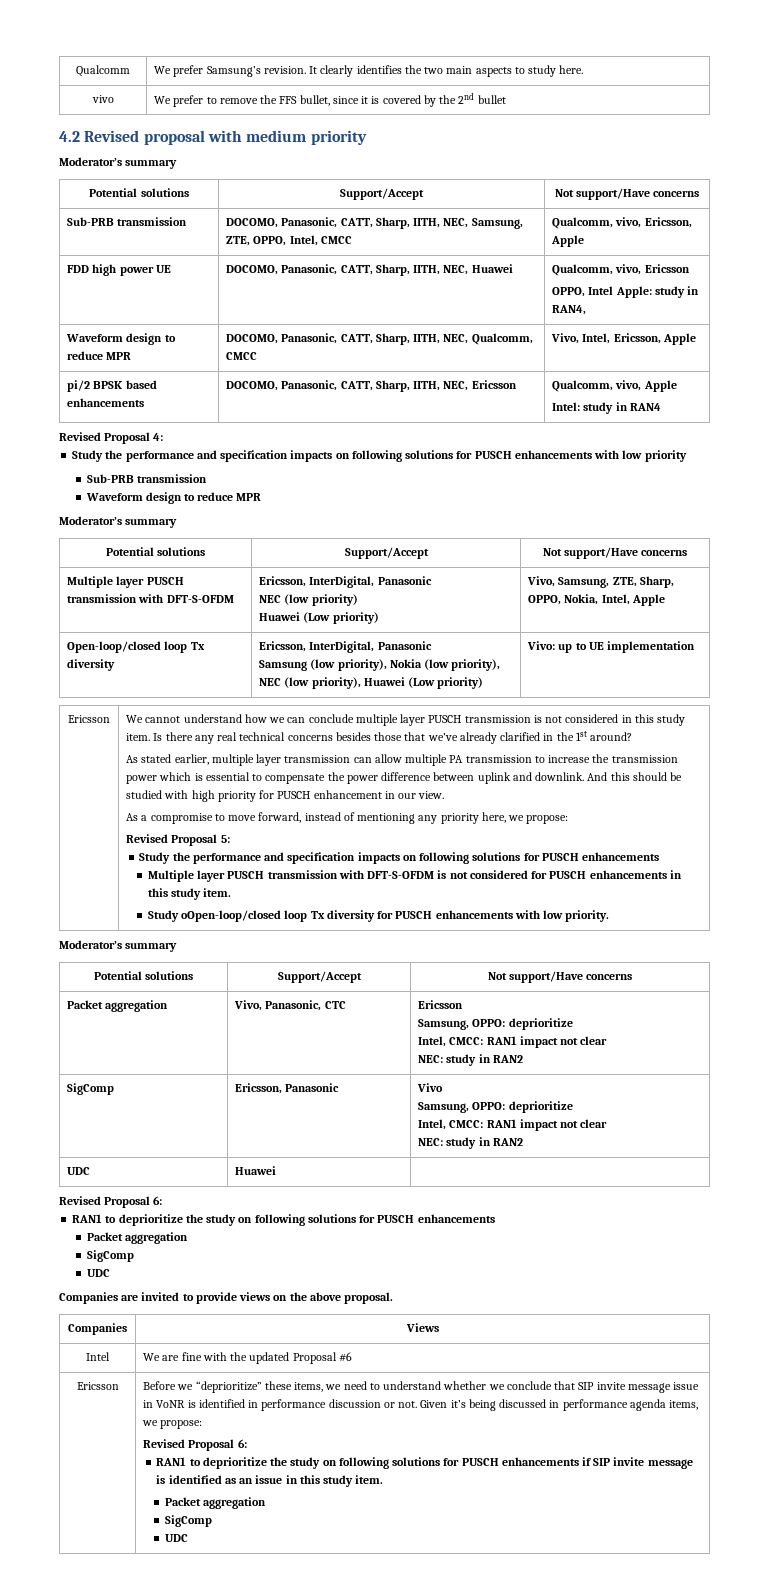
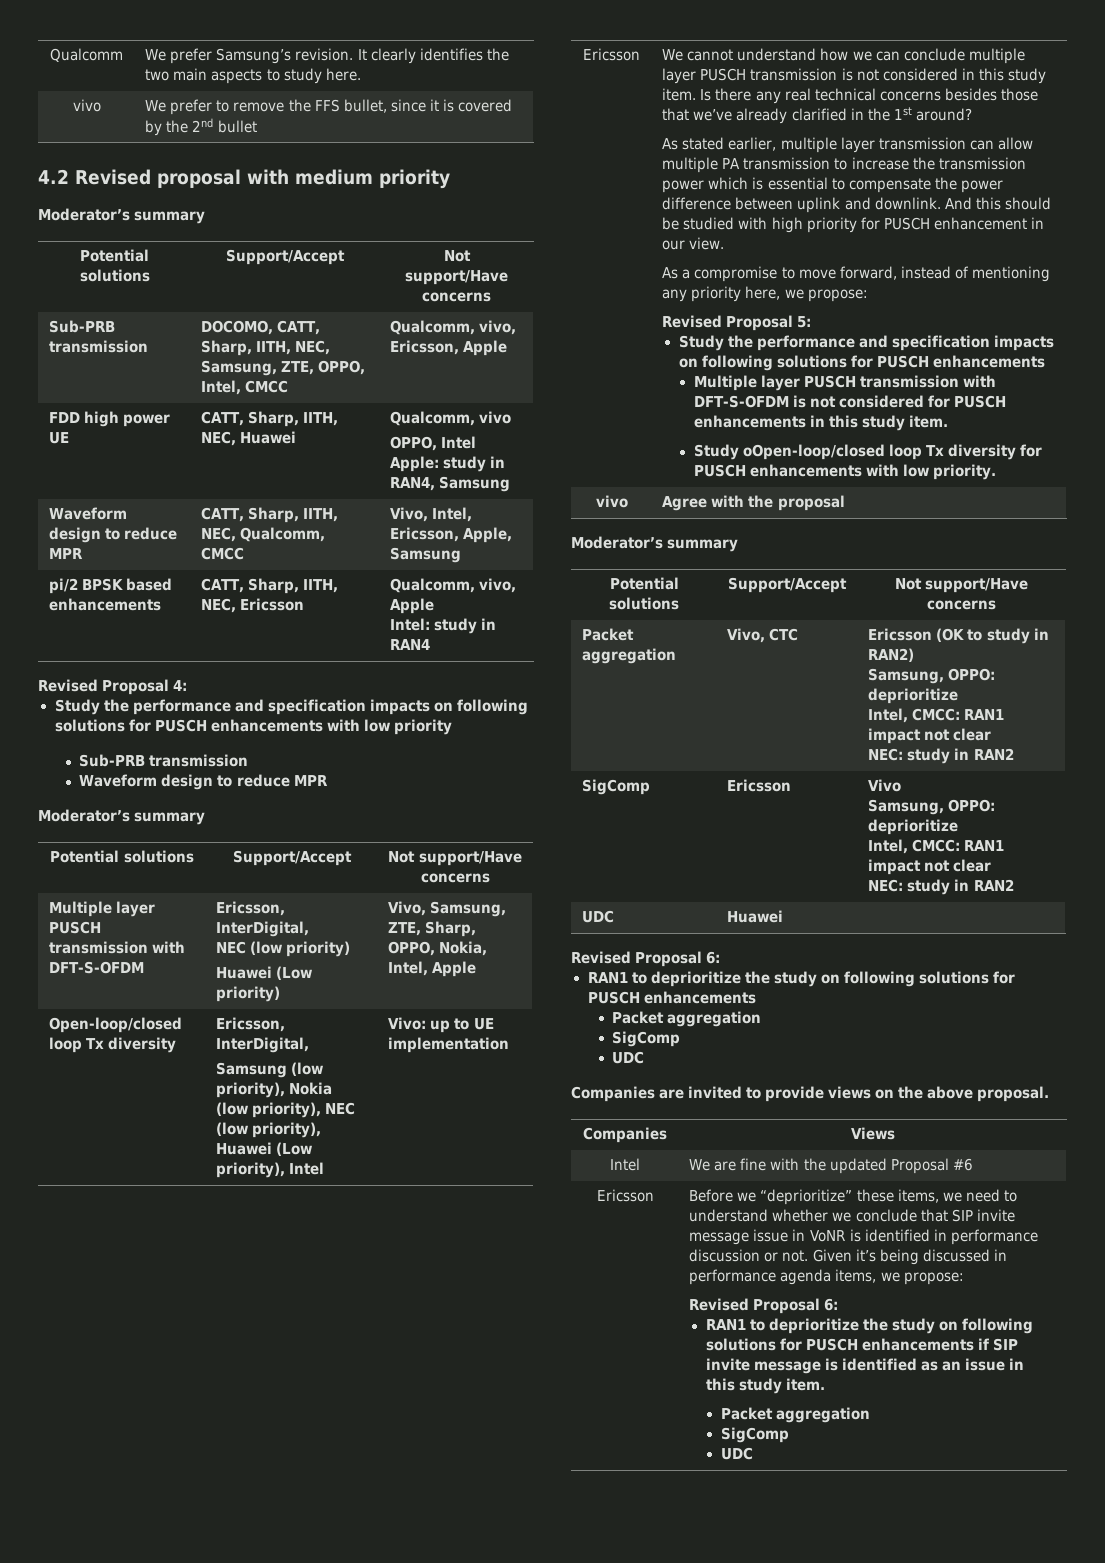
- Sub-PRB transmission | DOCOMO, Panasonic, CATT, Sharp, IITH, NEC, Samsung, ZTE, OPPO, Intel, CMCC | Qualcomm, vivo, Ericsson, Apple
+ Sub-PRB transmission | DOCOMO, CATT, Sharp, IITH, NEC, Samsung, ZTE, OPPO, Intel, CMCC | Qualcomm, vivo, Ericsson, Apple
- FDD high power UE | DOCOMO, Panasonic, CATT, Sharp, IITH, NEC, Huawei | Qualcomm, vivo, Ericsson
- OPPO, Intel Apple: study in RAN4,
+ FDD high power UE | CATT, Sharp, IITH, NEC, Huawei | Qualcomm, vivo
+ OPPO, Intel Apple: study in RAN4, Samsung
- Waveform design to reduce MPR | DOCOMO, Panasonic, CATT, Sharp, IITH, NEC, Qualcomm, CMCC | Vivo, Intel, Ericsson, Apple
+ Waveform design to reduce MPR | CATT, Sharp, IITH, NEC, Qualcomm, CMCC | Vivo, Intel, Ericsson, Apple, Samsung
- pi/2 BPSK based enhancements | DOCOMO, Panasonic, CATT, Sharp, IITH, NEC, Ericsson | Qualcomm, vivo, Apple
+ pi/2 BPSK based enhancements | CATT, Sharp, IITH, NEC, Ericsson | Qualcomm, vivo, Apple
- Multiple layer PUSCH transmission with DFT-S-OFDM | Ericsson, InterDigital, Panasonic
+ Multiple layer PUSCH transmission with DFT-S-OFDM | Ericsson, InterDigital,
- Open-loop/closed loop Tx diversity | Ericsson, InterDigital, Panasonic
- Samsung (low priority), Nokia (low priority), NEC (low priority), Huawei (Low priority) | Vivo: up to UE implementation
+ Open-loop/closed loop Tx diversity | Ericsson, InterDigital,
+ Samsung (low priority), Nokia (low priority), NEC (low priority), Huawei (Low priority), Intel | Vivo: up to UE implementation
+ vivo | Agree with the proposal
- Packet aggregation | Vivo, Panasonic, CTC | Ericsson
+ Packet aggregation | Vivo, CTC | Ericsson (OK to study in RAN2)
- SigComp | Ericsson, Panasonic | Vivo
+ SigComp | Ericsson | Vivo

